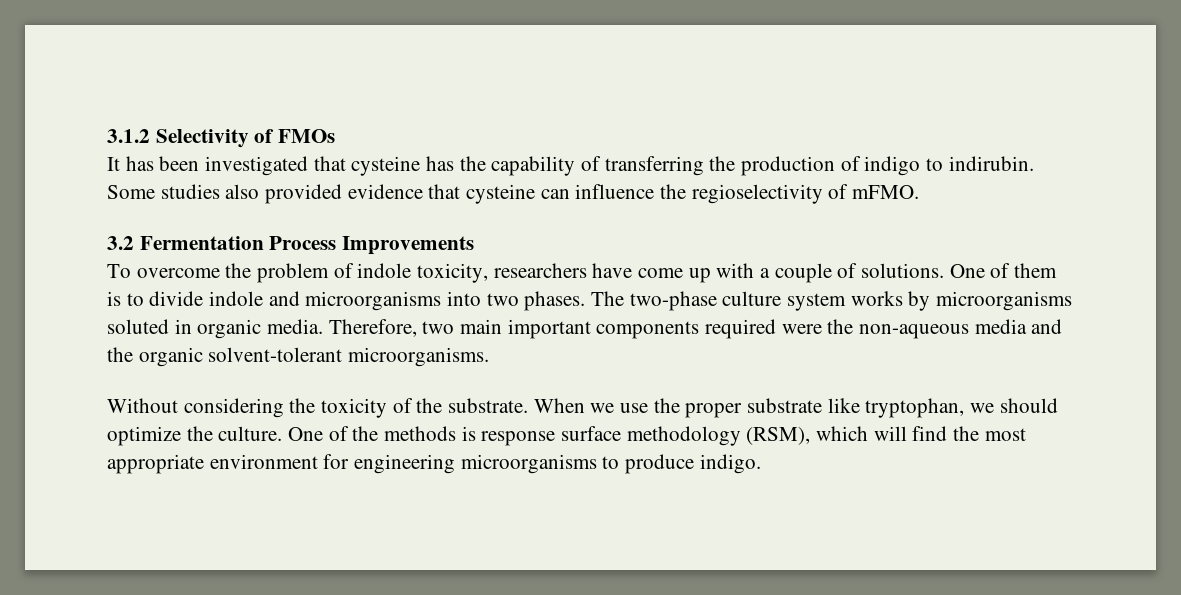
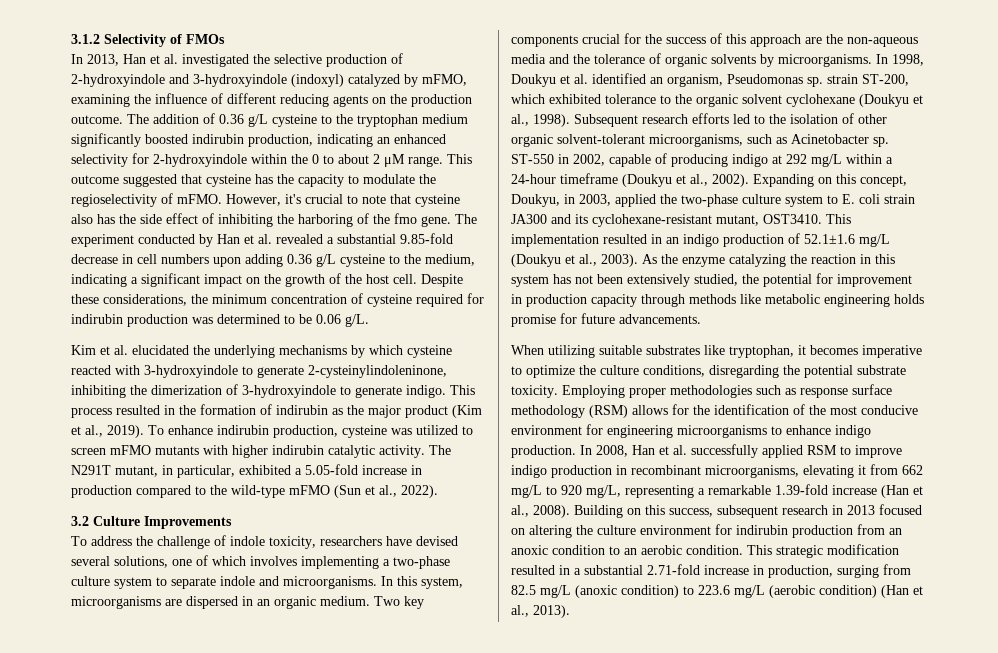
- It has been investigated that cysteine has the capability of transferring the production of indigo to indirubin. Some studies also provided evidence that cysteine can influence the regioselectivity of mFMO.
+ In 2013, Han et al. investigated the selective production of 2-hydroxyindole and 3-hydroxyindole (indoxyl) catalyzed by mFMO, examining the influence of different reducing agents on the production outcome. The addition of 0.36 g/L cysteine to the tryptophan medium significantly boosted indirubin production, indicating an enhanced selectivity for 2-hydroxyindole within the 0 to about 2 μM range. This outcome suggested that cysteine has the capacity to modulate the regioselectivity of mFMO. However, it's crucial to note that cysteine also has the side effect of inhibiting the harboring of the fmo gene. The experiment conducted by Han et al. revealed a substantial 9.85-fold decrease in cell numbers upon adding 0.36 g/L cysteine to the medium, indicating a significant impact on the growth of the host cell. Despite these considerations, the minimum concentration of cysteine required for indirubin production was determined to be 0.06 g/L.
+ Kim et al. elucidated the underlying mechanisms by which cysteine reacted with 3-hydroxyindole to generate 2-cysteinylindoleninone, inhibiting the dimerization of 3-hydroxyindole to generate indigo. This process resulted in the formation of indirubin as the major product (Kim et al., 2019). To enhance indirubin production, cysteine was utilized to screen mFMO mutants with higher indirubin catalytic activity. The N291T mutant, in particular, exhibited a 5.05-fold increase in production compared to the wild-type mFMO (Sun et al., 2022).
- 3.2 Fermentation Process Improvements
+ 3.2 Culture Improvements
- To overcome the problem of indole toxicity, researchers have come up with a couple of solutions. One of them is to divide indole and microorganisms into two phases. The two-phase culture system works by microorganisms soluted in organic media. Therefore, two main important components required were the non-aqueous media and the organic solvent-tolerant microorganisms.
- Without considering the toxicity of the substrate. When we use the proper substrate like tryptophan, we should optimize the culture. One of the methods is response surface methodology (RSM), which will find the most appropriate environment for engineering microorganisms to produce indigo.
+ To address the challenge of indole toxicity, researchers have devised several solutions, one of which involves implementing a two-phase culture system to separate indole and microorganisms. In this system, microorganisms are dispersed in an organic medium. Two key components crucial for the success of this approach are the non-aqueous media and the tolerance of organic solvents by microorganisms. In 1998, Doukyu et al. identified an organism, Pseudomonas sp. strain ST-200, which exhibited tolerance to the organic solvent cyclohexane (Doukyu et al., 1998). Subsequent research efforts led to the isolation of other organic solvent-tolerant microorganisms, such as Acinetobacter sp. ST-550 in 2002, capable of producing indigo at 292 mg/L within a 24-hour timeframe (Doukyu et al., 2002). Expanding on this concept, Doukyu, in 2003, applied the two-phase culture system to E. coli strain JA300 and its cyclohexane-resistant mutant, OST3410. This implementation resulted in an indigo production of 52.1±1.6 mg/L (Doukyu et al., 2003). As the enzyme catalyzing the reaction in this system has not been extensively studied, the potential for improvement in production capacity through methods like metabolic engineering holds promise for future advancements.
+ When utilizing suitable substrates like tryptophan, it becomes imperative to optimize the culture conditions, disregarding the potential substrate toxicity. Employing proper methodologies such as response surface methodology (RSM) allows for the identification of the most conducive environment for engineering microorganisms to enhance indigo production. In 2008, Han et al. successfully applied RSM to improve indigo production in recombinant microorganisms, elevating it from 662 mg/L to 920 mg/L, representing a remarkable 1.39-fold increase (Han et al., 2008). Building on this success, subsequent research in 2013 focused on altering the culture environment for indirubin production from an anoxic condition to an aerobic condition. This strategic modification resulted in a substantial 2.71-fold increase in production, surging from 82.5 mg/L (anoxic condition) to 223.6 mg/L (aerobic condition) (Han et al., 2013).

